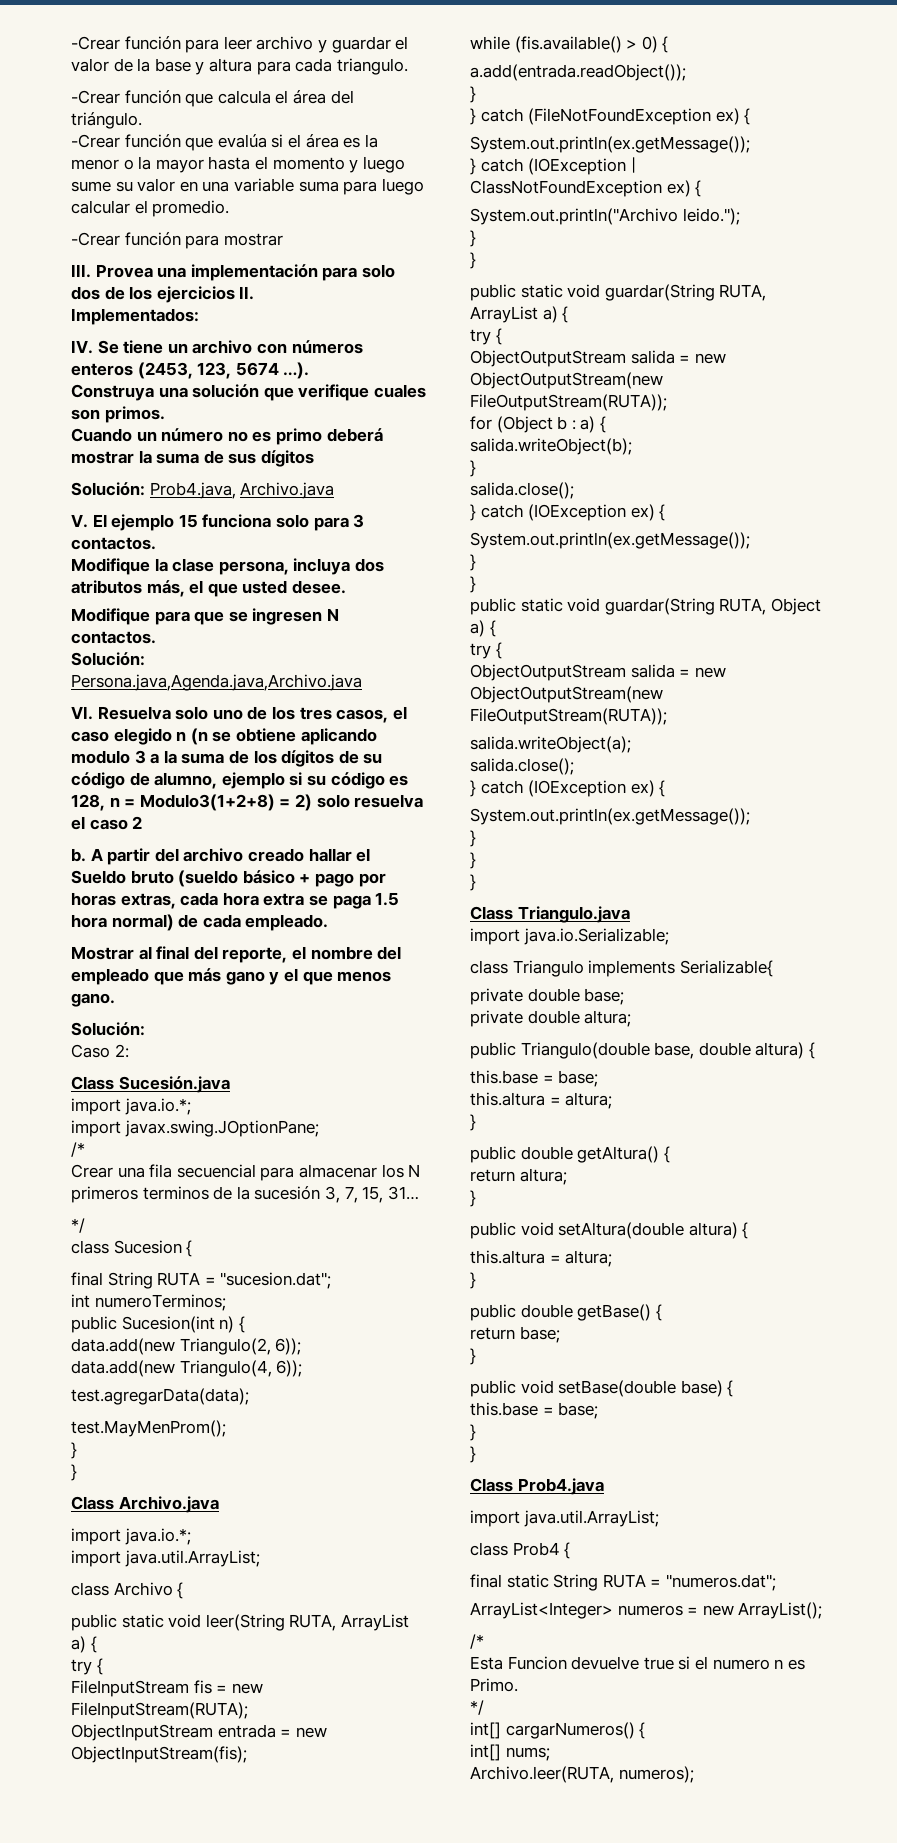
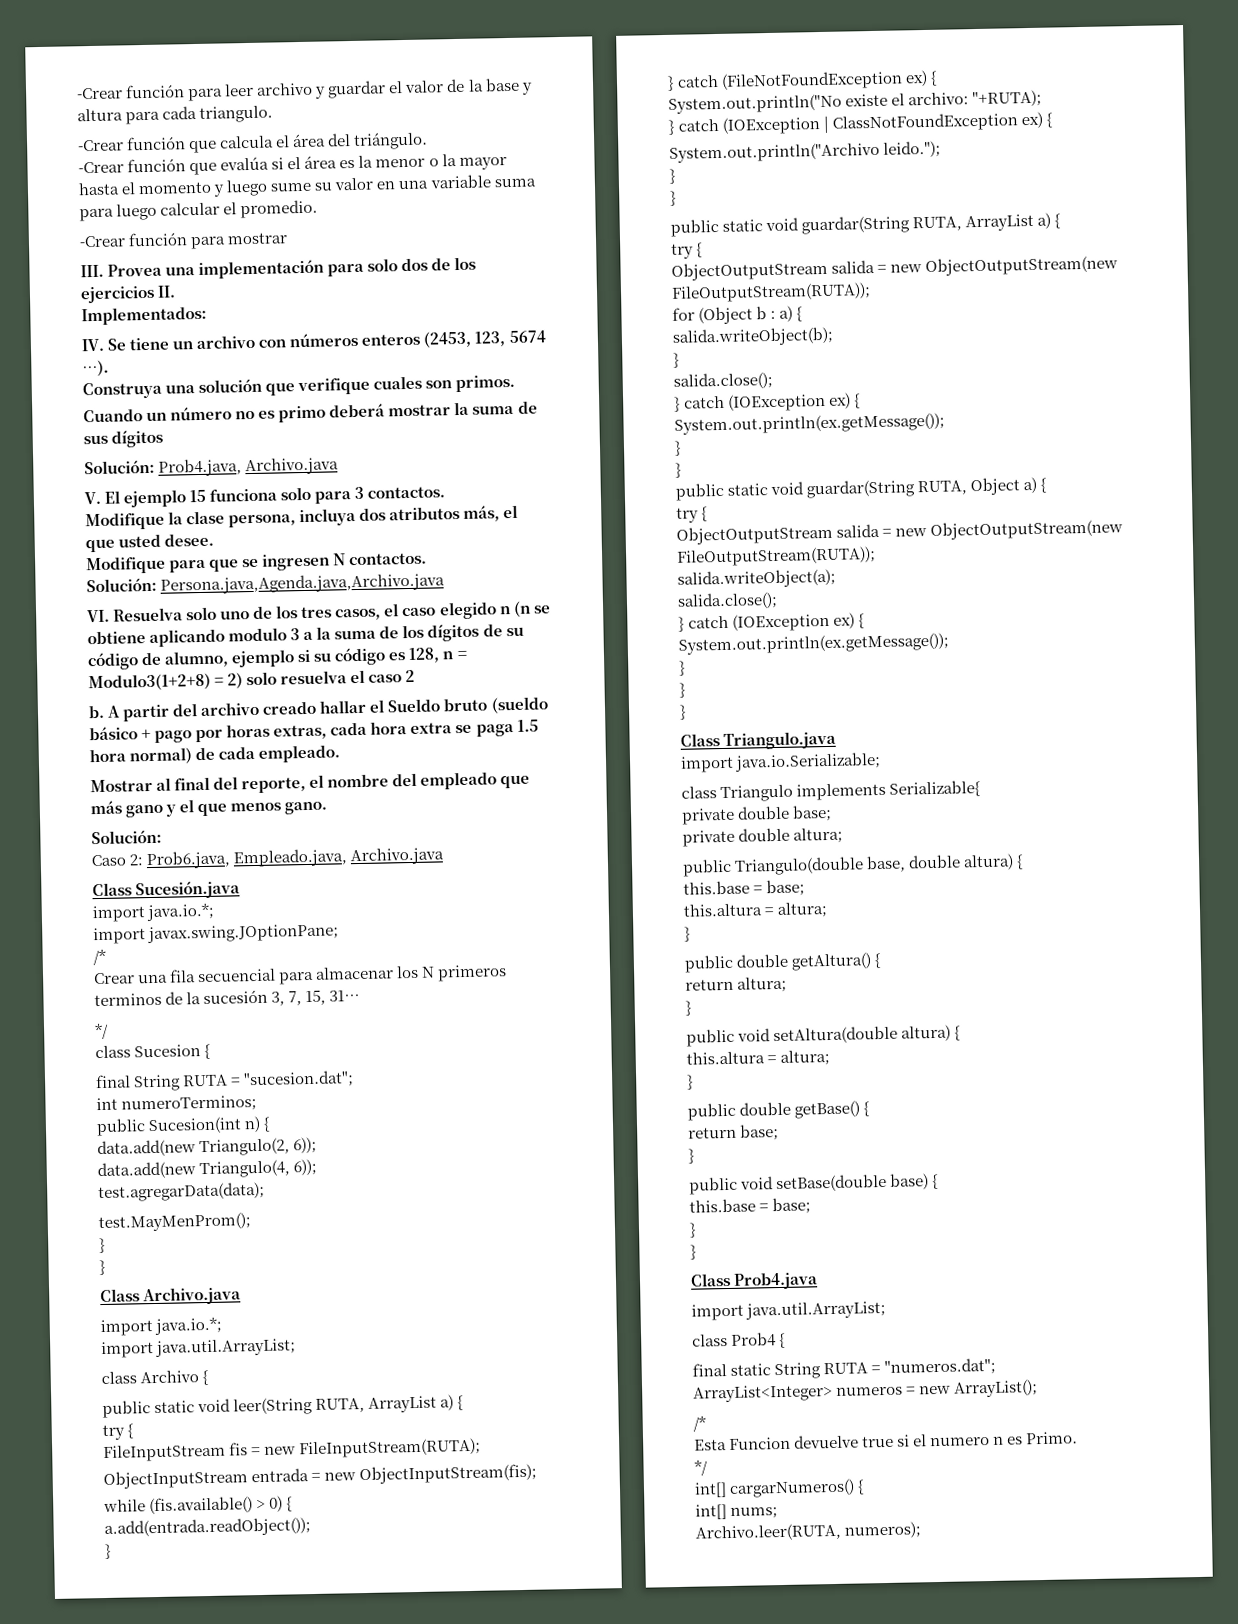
- Caso 2:
+ Caso 2: Prob6.java, Empleado.java, Archivo.java
  } catch (FileNotFoundException ex) {
- System.out.println(ex.getMessage());
+ System.out.println("No existe el archivo: "+RUTA);

